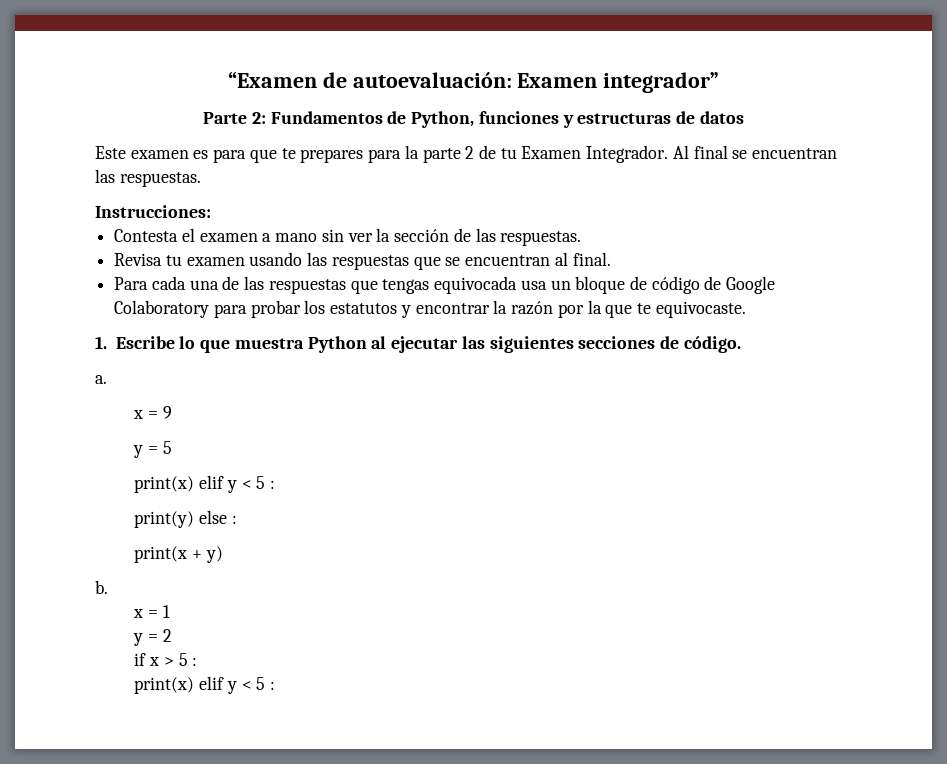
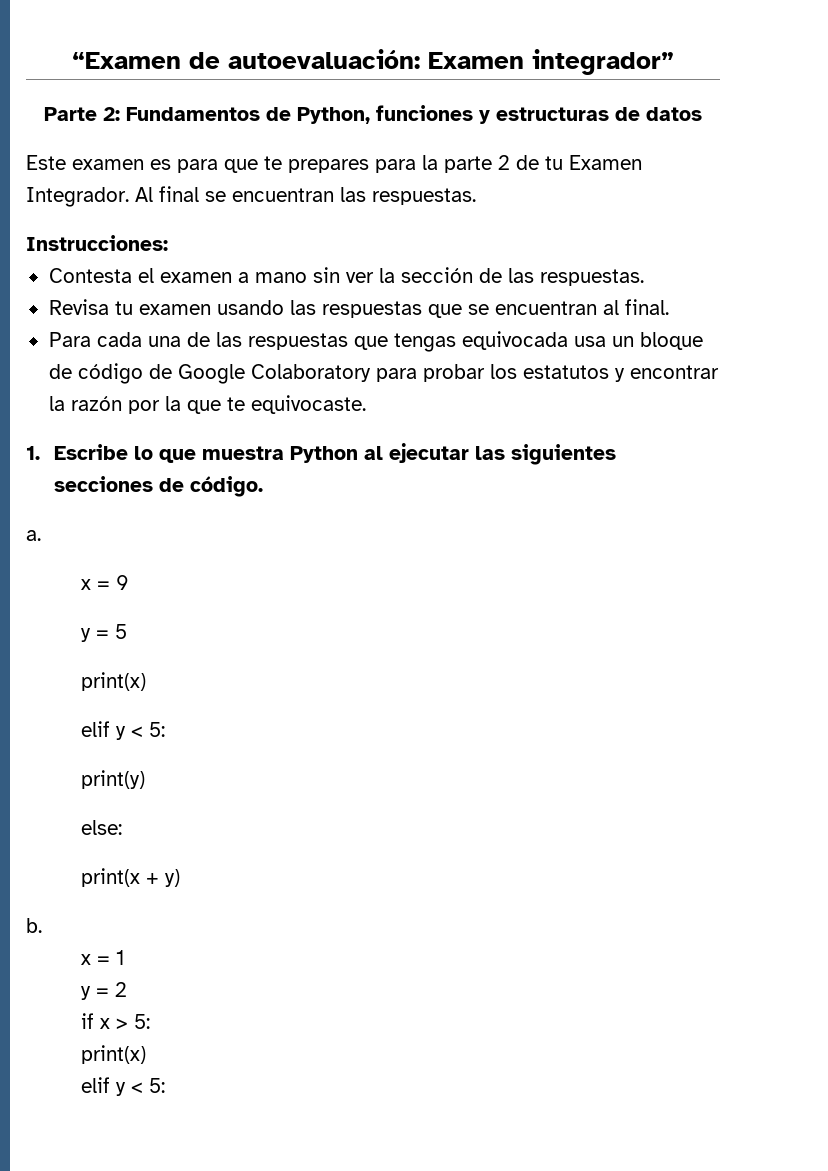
  y = 5
- print(x) elif y < 5 :
+ print(x)
+ elif y < 5:
- print(y) else :
+ print(y)
+ else:
- if x > 5 :
- print(x) elif y < 5 :
+ if x > 5:
+ print(x)
+ elif y < 5:

